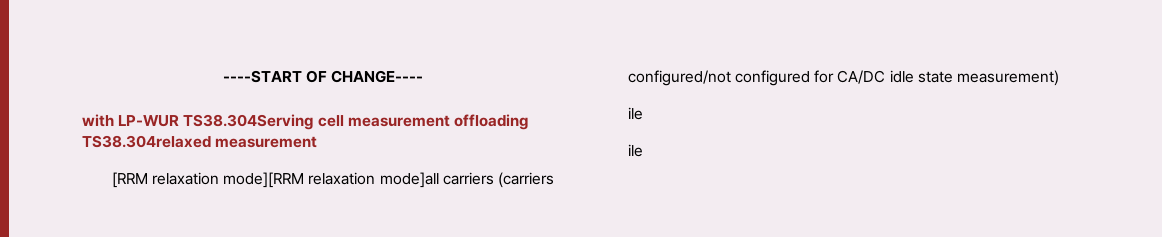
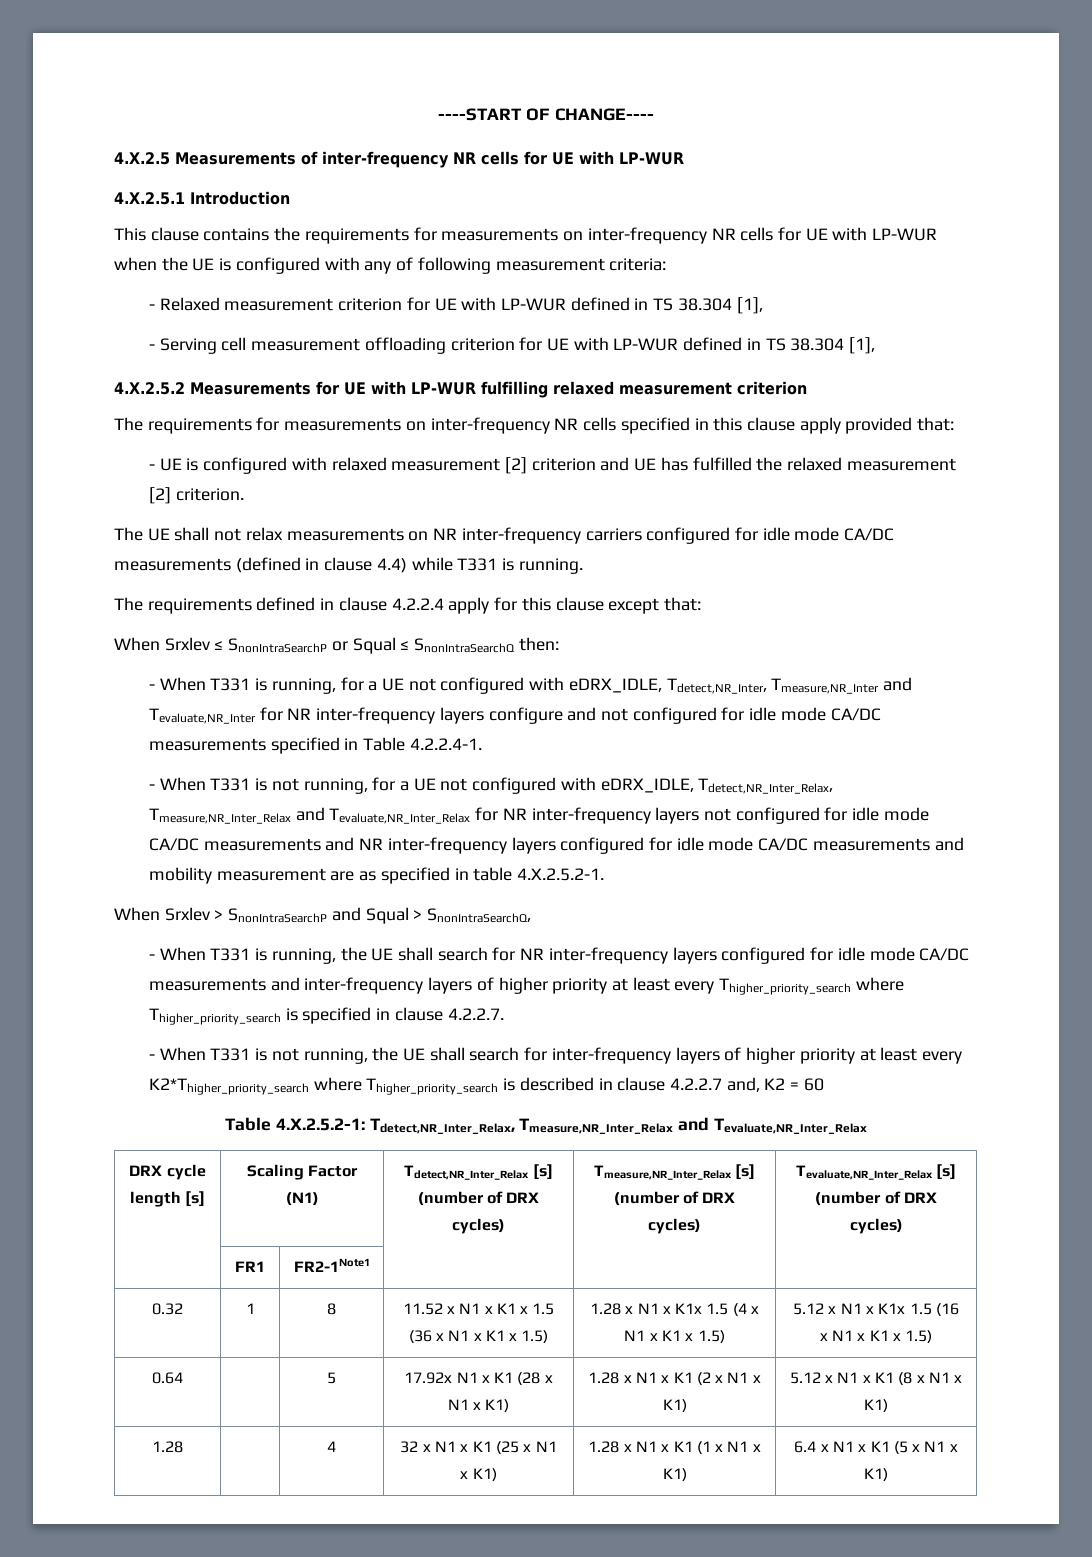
- with LP-WUR TS38.304Serving cell measurement offloading TS38.304relaxed measurement
- [RRM relaxation mode][RRM relaxation mode]all carriers (carriers configured/not configured for CA/DC idle state measurement)
- ile
- ile
+ 4.X.2.5 Measurements of inter-frequency NR cells for UE with LP-WUR
+ 4.X.2.5.1 Introduction
+ This clause contains the requirements for measurements on inter-frequency NR cells for UE with LP-WUR when the UE is configured with any of following measurement criteria:
+ - Relaxed measurement criterion for UE with LP-WUR defined in TS 38.304 [1],
+ - Serving cell measurement offloading criterion for UE with LP-WUR defined in TS 38.304 [1],
+ 4.X.2.5.2 Measurements for UE with LP-WUR fulfilling relaxed measurement criterion
+ The requirements for measurements on inter-frequency NR cells specified in this clause apply provided that:
+ - UE is configured with relaxed measurement [2] criterion and UE has fulfilled the relaxed measurement [2] criterion.
+ The UE shall not relax measurements on NR inter-frequency carriers configured for idle mode CA/DC measurements (defined in clause 4.4) while T331 is running.
+ The requirements defined in clause 4.2.2.4 apply for this clause except that:
+ When Srxlev ≤ SnonIntraSearchP or Squal ≤ SnonIntraSearchQ then:
+ - When T331 is running, for a UE not configured with eDRX_IDLE, Tdetect,NR_Inter, Tmeasure,NR_Inter and Tevaluate,NR_Inter for NR inter-frequency layers configure and not configured for idle mode CA/DC measurements specified in Table 4.2.2.4-1.
+ - When T331 is not running, for a UE not configured with eDRX_IDLE, Tdetect,NR_Inter_Relax, Tmeasure,NR_Inter_Relax and Tevaluate,NR_Inter_Relax for NR inter-frequency layers not configured for idle mode CA/DC measurements and NR inter-frequency layers configured for idle mode CA/DC measurements and mobility measurement are as specified in table 4.X.2.5.2-1.
+ When Srxlev > SnonIntraSearchP and Squal > SnonIntraSearchQ,
+ - When T331 is running, the UE shall search for NR inter-frequency layers configured for idle mode CA/DC measurements and inter-frequency layers of higher priority at least every Thigher_priority_search where Thigher_priority_search is specified in clause 4.2.2.7.
+ - When T331 is not running, the UE shall search for inter-frequency layers of higher priority at least every K2*Thigher_priority_search where Thigher_priority_search is described in clause 4.2.2.7 and, K2 = 60
+ Table 4.X.2.5.2-1: Tdetect,NR_Inter_Relax, Tmeasure,NR_Inter_Relax and Tevaluate,NR_Inter_Relax
+ DRX cycle length [s] | Scaling Factor (N1) | Tdetect,NR_Inter_Relax [s] (number of DRX cycles) | Tmeasure,NR_Inter_Relax [s] (number of DRX cycles) | Tevaluate,NR_Inter_Relax [s] (number of DRX cycles)
+ | FR1 | FR2-1Note1 | | |
+ 0.32 | 1 | 8 | 11.52 x N1 x K1 x 1.5 (36 x N1 x K1 x 1.5) | 1.28 x N1 x K1x 1.5 (4 x N1 x K1 x 1.5) | 5.12 x N1 x K1x 1.5 (16 x N1 x K1 x 1.5)
+ 0.64 | | 5 | 17.92x N1 x K1 (28 x N1 x K1) | 1.28 x N1 x K1 (2 x N1 x K1) | 5.12 x N1 x K1 (8 x N1 x K1)
+ 1.28 | | 4 | 32 x N1 x K1 (25 x N1 x K1) | 1.28 x N1 x K1 (1 x N1 x K1) | 6.4 x N1 x K1 (5 x N1 x K1)

